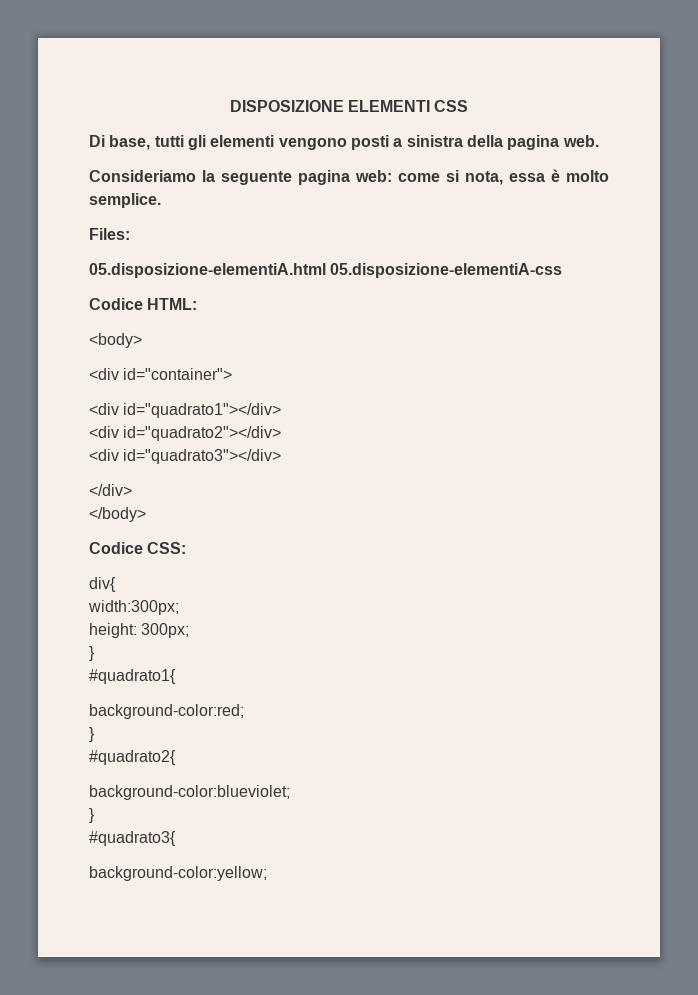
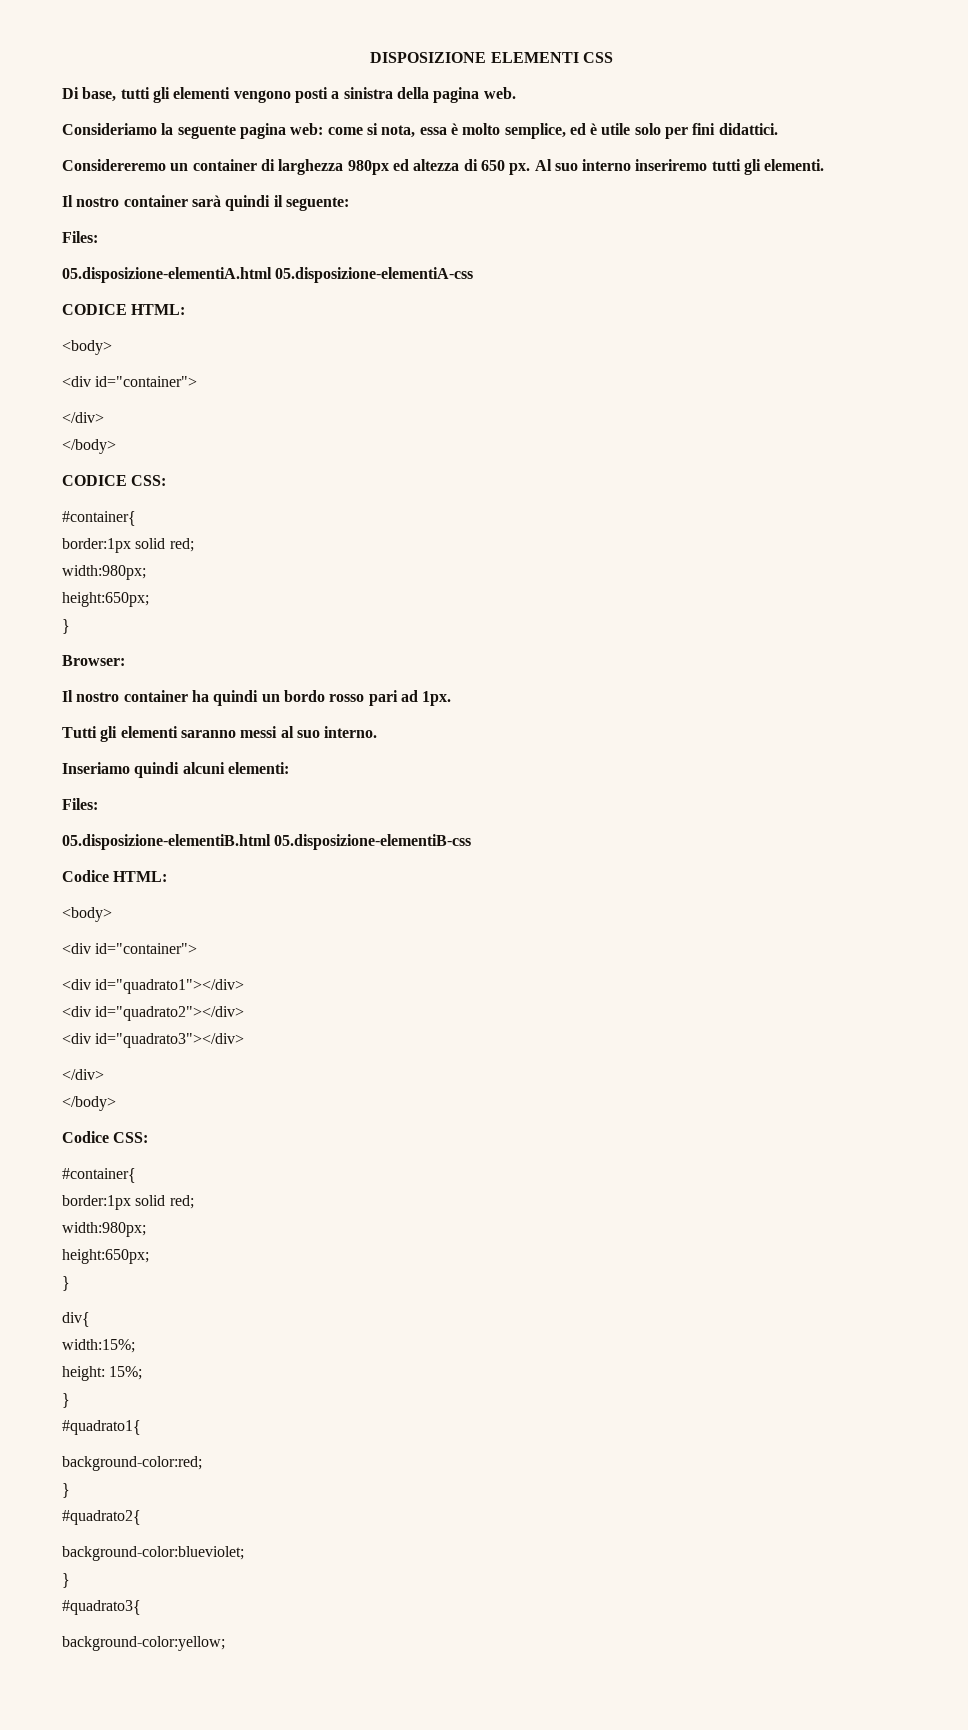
- Consideriamo la seguente pagina web: come si nota, essa è molto semplice.
+ Consideriamo la seguente pagina web: come si nota, essa è molto semplice, ed è utile solo per fini didattici.
+ Considereremo un container di larghezza 980px ed altezza di 650 px. Al suo interno inseriremo tutti gli elementi.
+ Il nostro container sarà quindi il seguente:
  Files:
  05.disposizione-elementiA.html 05.disposizione-elementiA-css
+ CODICE HTML:
+ <body>
+ <div id="container">
+ </div>
+ </body>
+ CODICE CSS:
+ #container{
+ border:1px solid red;
+ width:980px;
+ height:650px;
+ }
+ Browser:
+ Il nostro container ha quindi un bordo rosso pari ad 1px.
+ Tutti gli elementi saranno messi al suo interno.
+ Inseriamo quindi alcuni elementi:
+ Files:
+ 05.disposizione-elementiB.html 05.disposizione-elementiB-css
  Codice CSS:
+ #container{
+ border:1px solid red;
+ width:980px;
+ height:650px;
+ }
- width:300px;
+ width:15%;
- height: 300px;
+ height: 15%;

